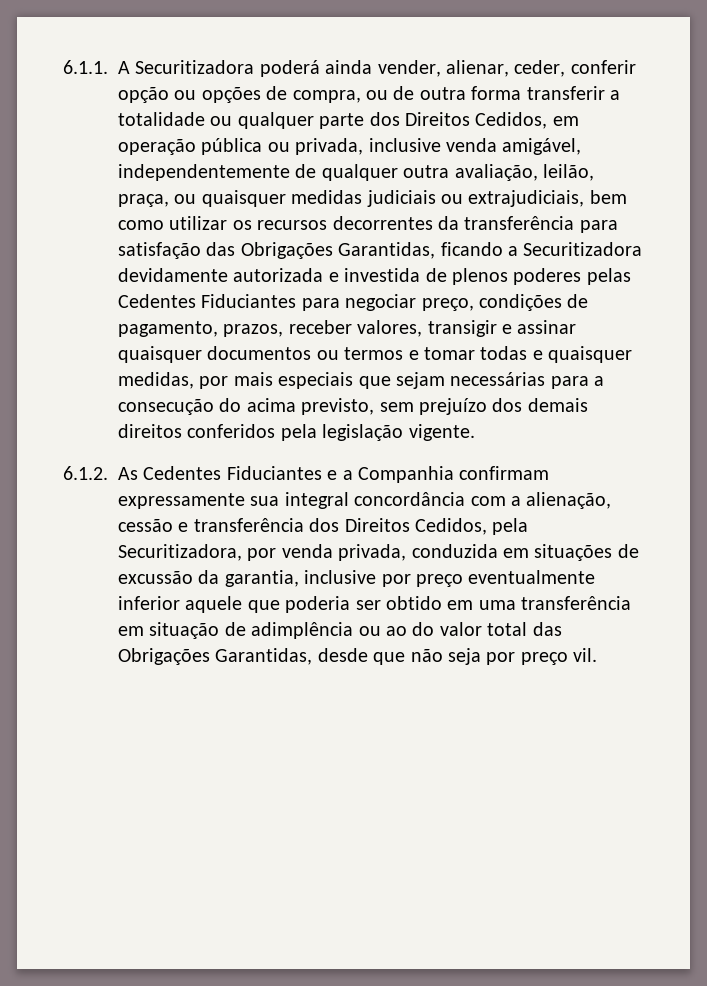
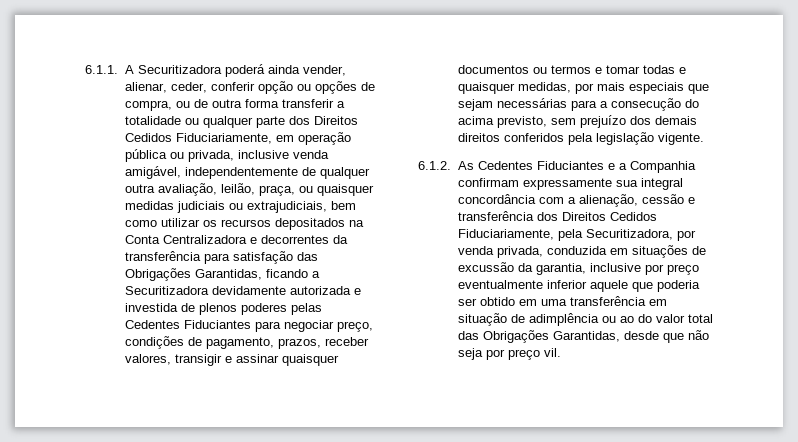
- 6.1.1. A Securitizadora poderá ainda vender, alienar, ceder, conferir opção ou opções de compra, ou de outra forma transferir a totalidade ou qualquer parte dos Direitos Cedidos, em operação pública ou privada, inclusive venda amigável, independentemente de qualquer outra avaliação, leilão, praça, ou quaisquer medidas judiciais ou extrajudiciais, bem como utilizar os recursos decorrentes da transferência para satisfação das Obrigações Garantidas, ficando a Securitizadora devidamente autorizada e investida de plenos poderes pelas Cedentes Fiduciantes para negociar preço, condições de pagamento, prazos, receber valores, transigir e assinar quaisquer documentos ou termos e tomar todas e quaisquer medidas, por mais especiais que sejam necessárias para a consecução do acima previsto, sem prejuízo dos demais direitos conferidos pela legislação vigente.
+ 6.1.1. A Securitizadora poderá ainda vender, alienar, ceder, conferir opção ou opções de compra, ou de outra forma transferir a totalidade ou qualquer parte dos Direitos Cedidos Fiduciariamente, em operação pública ou privada, inclusive venda amigável, independentemente de qualquer outra avaliação, leilão, praça, ou quaisquer medidas judiciais ou extrajudiciais, bem como utilizar os recursos depositados na Conta Centralizadora e decorrentes da transferência para satisfação das Obrigações Garantidas, ficando a Securitizadora devidamente autorizada e investida de plenos poderes pelas Cedentes Fiduciantes para negociar preço, condições de pagamento, prazos, receber valores, transigir e assinar quaisquer documentos ou termos e tomar todas e quaisquer medidas, por mais especiais que sejam necessárias para a consecução do acima previsto, sem prejuízo dos demais direitos conferidos pela legislação vigente.
- 6.1.2. As Cedentes Fiduciantes e a Companhia confirmam expressamente sua integral concordância com a alienação, cessão e transferência dos Direitos Cedidos, pela Securitizadora, por venda privada, conduzida em situações de excussão da garantia, inclusive por preço eventualmente inferior aquele que poderia ser obtido em uma transferência em situação de adimplência ou ao do valor total das Obrigações Garantidas, desde que não seja por preço vil.
+ 6.1.2. As Cedentes Fiduciantes e a Companhia confirmam expressamente sua integral concordância com a alienação, cessão e transferência dos Direitos Cedidos Fiduciariamente, pela Securitizadora, por venda privada, conduzida em situações de excussão da garantia, inclusive por preço eventualmente inferior aquele que poderia ser obtido em uma transferência em situação de adimplência ou ao do valor total das Obrigações Garantidas, desde que não seja por preço vil.

